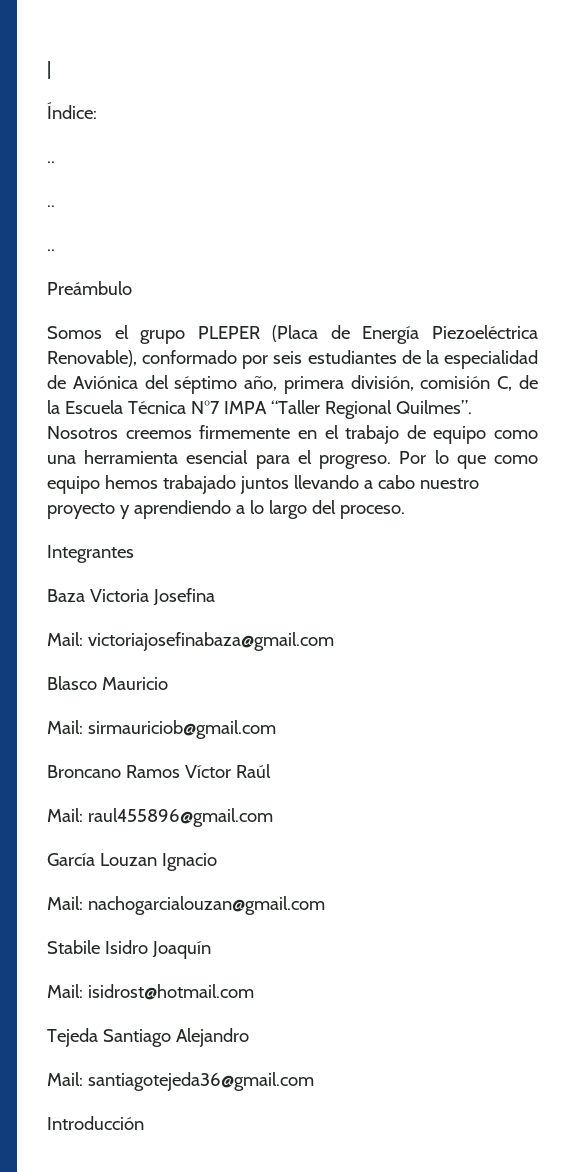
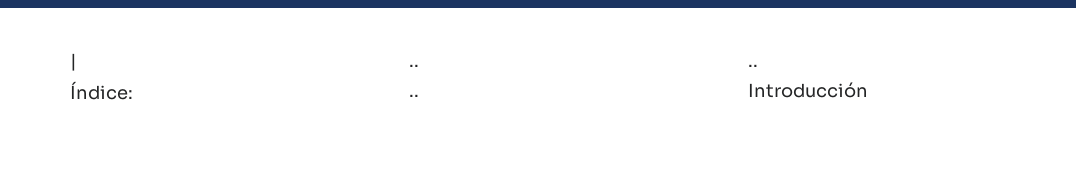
- Preámbulo
- Somos el grupo PLEPER (Placa de Energía Piezoeléctrica Renovable), conformado por seis estudiantes de la especialidad de Aviónica del séptimo año, primera división, comisión C, de la Escuela Técnica N°7 IMPA “Taller Regional Quilmes”. Nosotros creemos firmemente en el trabajo de equipo como una herramienta esencial para el progreso. Por lo que como equipo hemos trabajado juntos llevando a cabo nuestro proyecto y aprendiendo a lo largo del proceso.
- Integrantes
- Baza Victoria Josefina
- Mail: victoriajosefinabaza@gmail.com
- Blasco Mauricio
- Mail: sirmauriciob@gmail.com
- Broncano Ramos Víctor Raúl
- Mail: raul455896@gmail.com
- García Louzan Ignacio
- Mail: nachogarcialouzan@gmail.com
- Stabile Isidro Joaquín
- Mail: isidrost@hotmail.com
- Tejeda Santiago Alejandro
- Mail: santiagotejeda36@gmail.com

